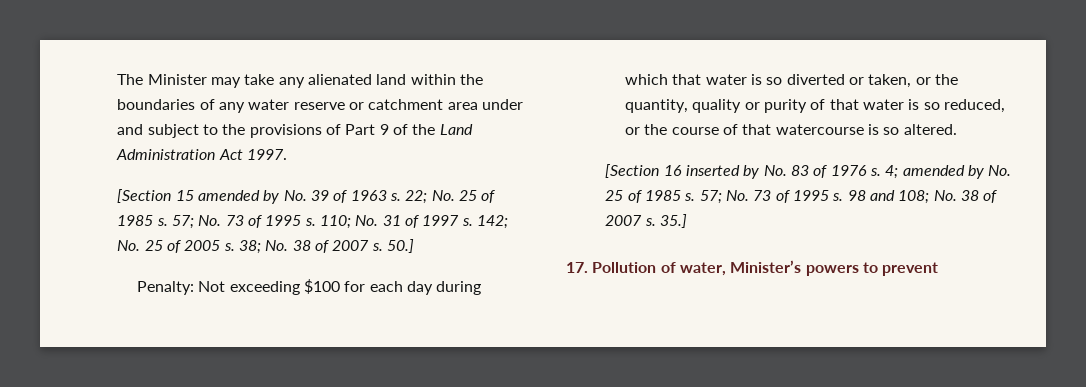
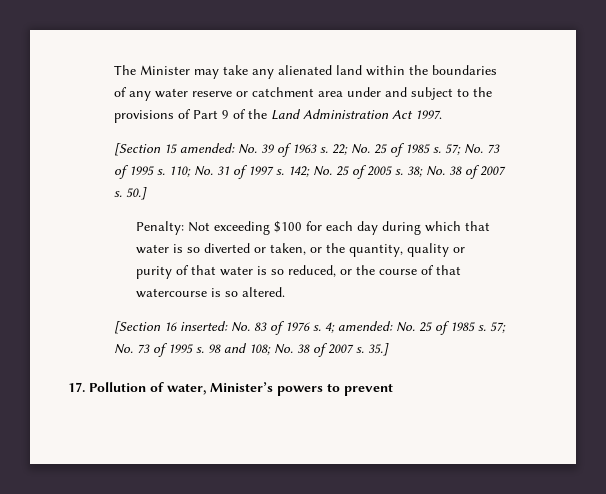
- [Section 15 amended by No. 39 of 1963 s.
+ [Section 15 amended: No. 39 of 1963 s.
- [Section 16 inserted by No. 83 of 1976 s.
+ [Section 16 inserted: No. 83 of 1976 s.
- 4; amended by No. 25 of 1985 s.
+ 4; amended: No. 25 of 1985 s.

